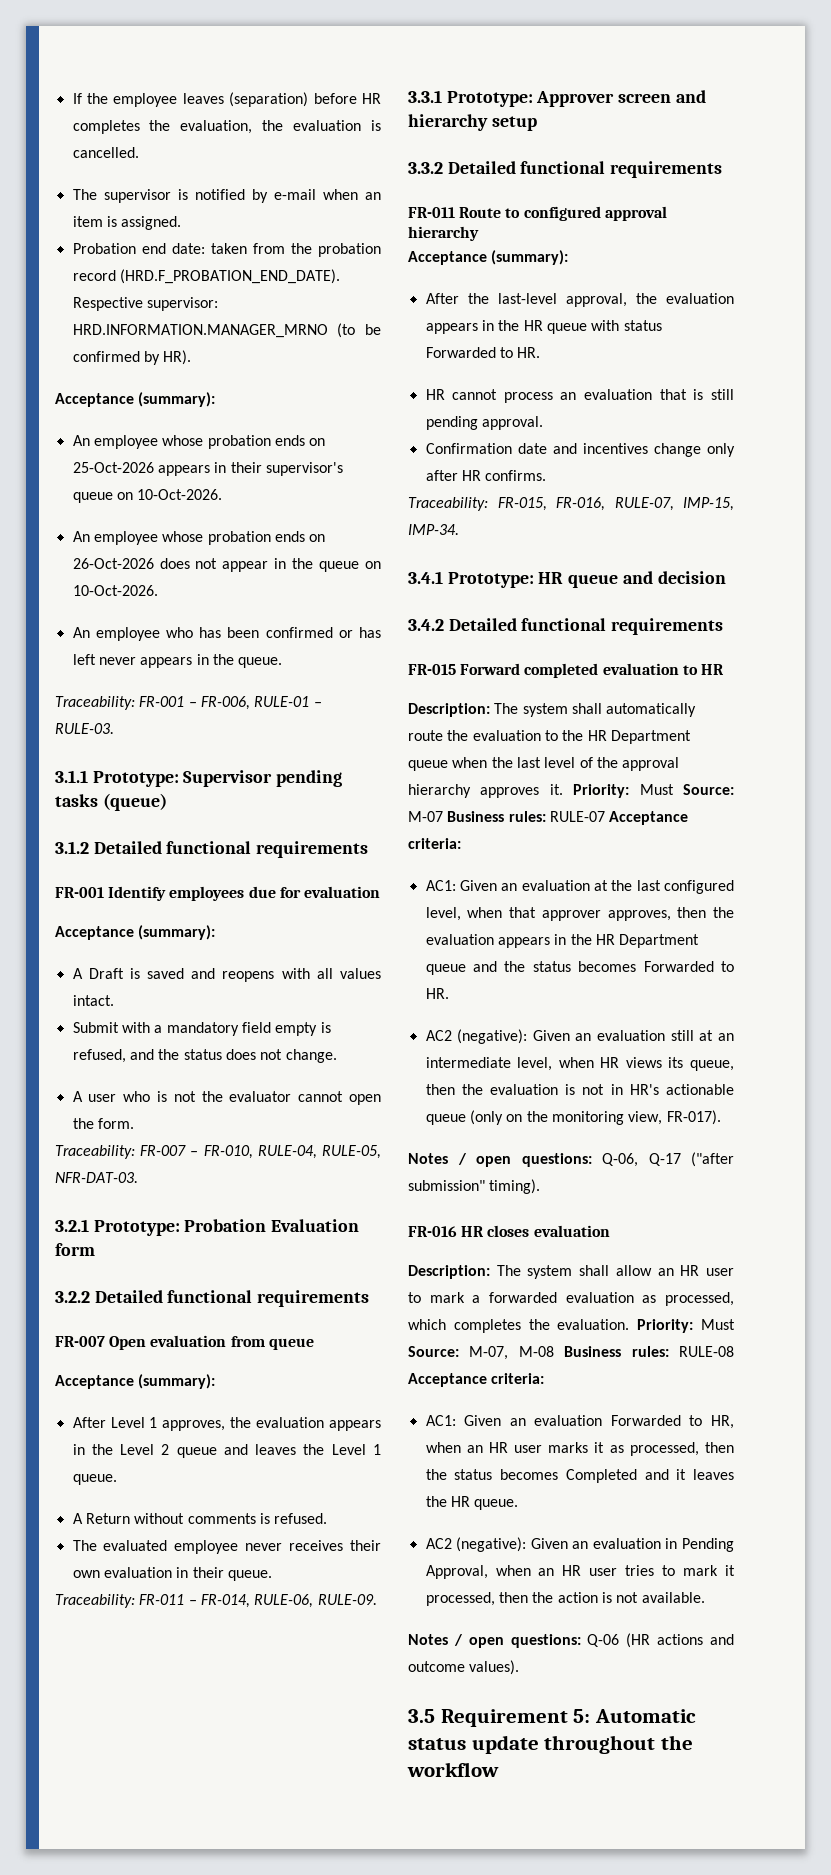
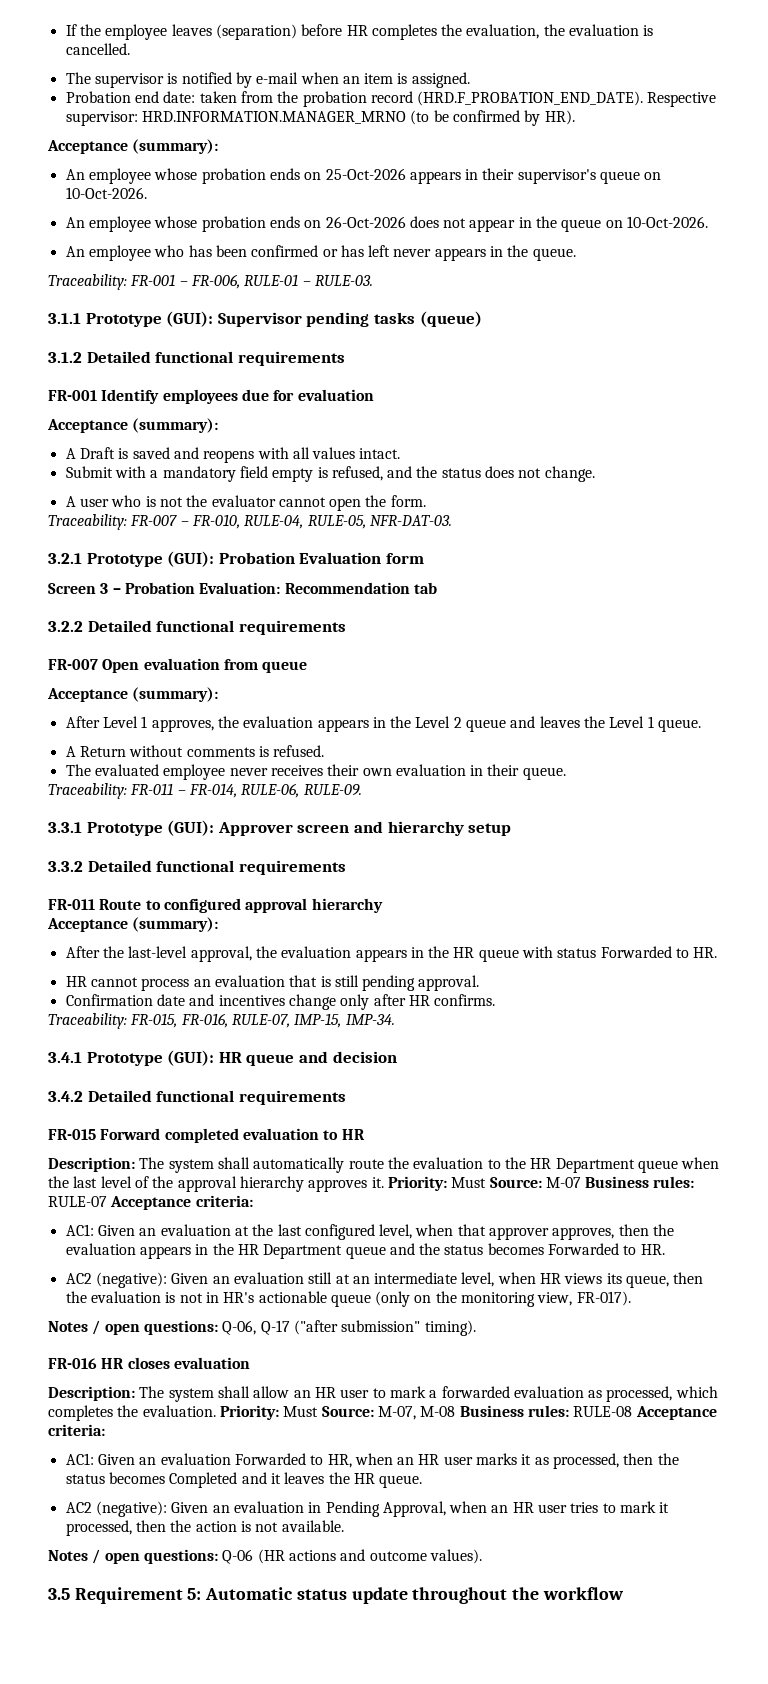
- 3.1.1 Prototype: Supervisor pending tasks (queue)
+ 3.1.1 Prototype (GUI): Supervisor pending tasks (queue)
- 3.2.1 Prototype: Probation Evaluation form
+ 3.2.1 Prototype (GUI): Probation Evaluation form
+ Screen 3 – Probation Evaluation: Recommendation tab
- 3.3.1 Prototype: Approver screen and hierarchy setup
+ 3.3.1 Prototype (GUI): Approver screen and hierarchy setup
- 3.4.1 Prototype: HR queue and decision
+ 3.4.1 Prototype (GUI): HR queue and decision

